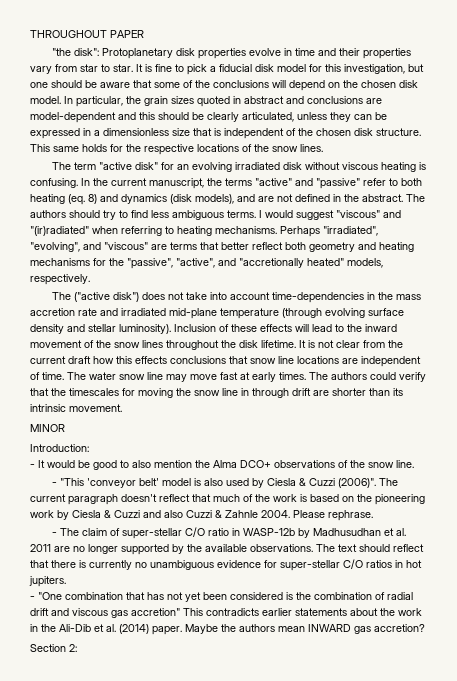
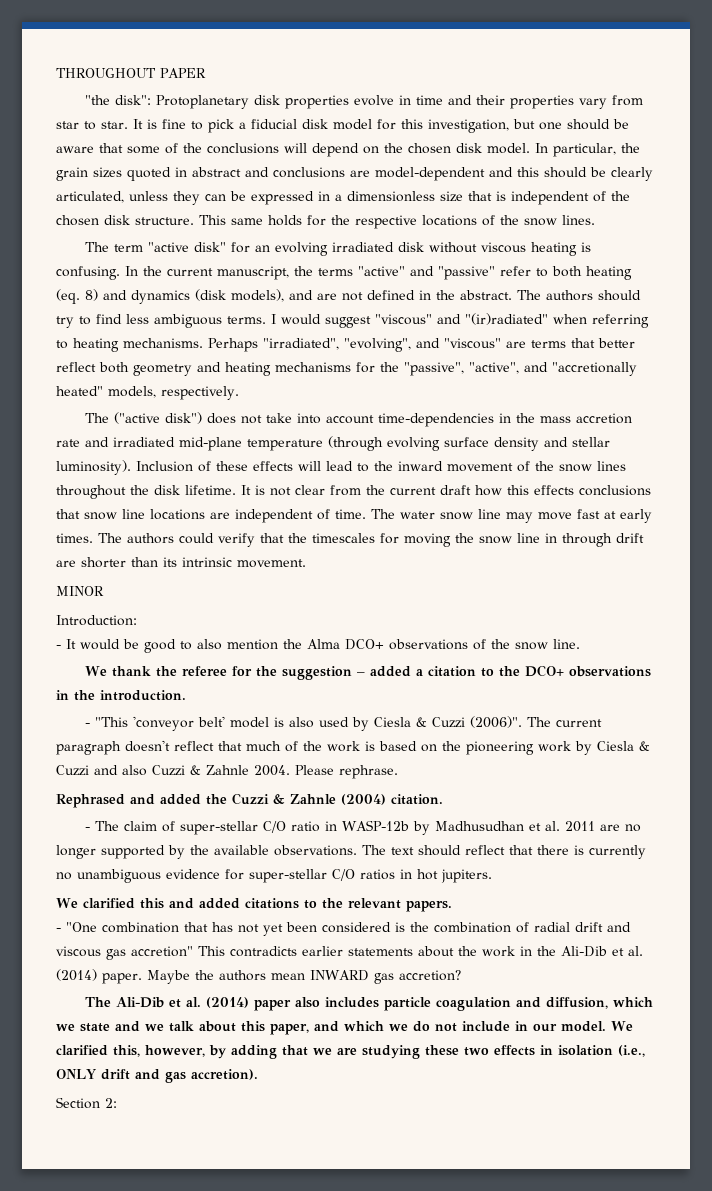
+ We thank the referee for the suggestion – added a citation to the DCO+ observations in the introduction.
+ Rephrased and added the Cuzzi & Zahnle (2004) citation.
+ We clarified this and added citations to the relevant papers.
+ The Ali-Dib et al. (2014) paper also includes particle coagulation and diffusion, which we state and we talk about this paper, and which we do not include in our model. We clarified this, however, by adding that we are studying these two effects in isolation (i.e., ONLY drift and gas accretion).

